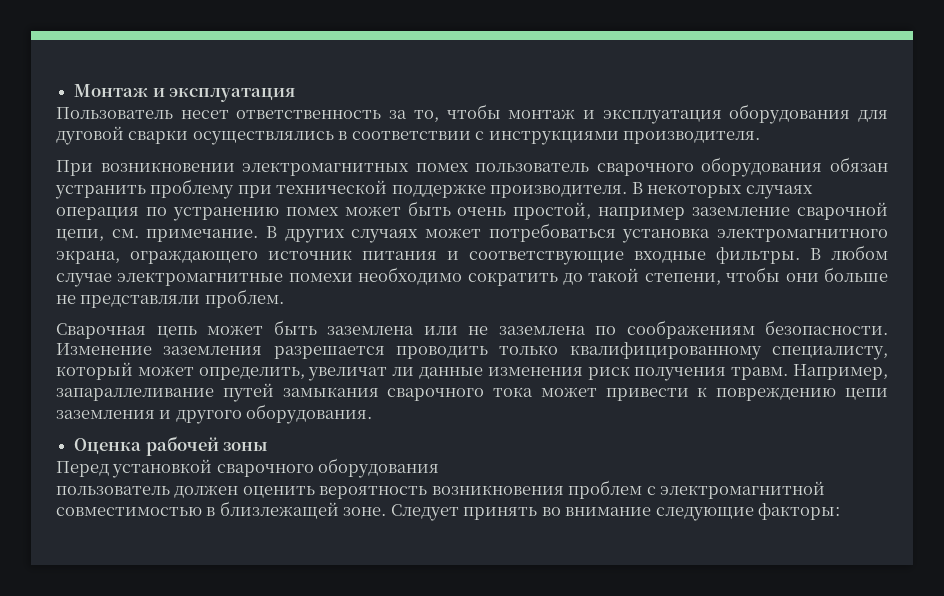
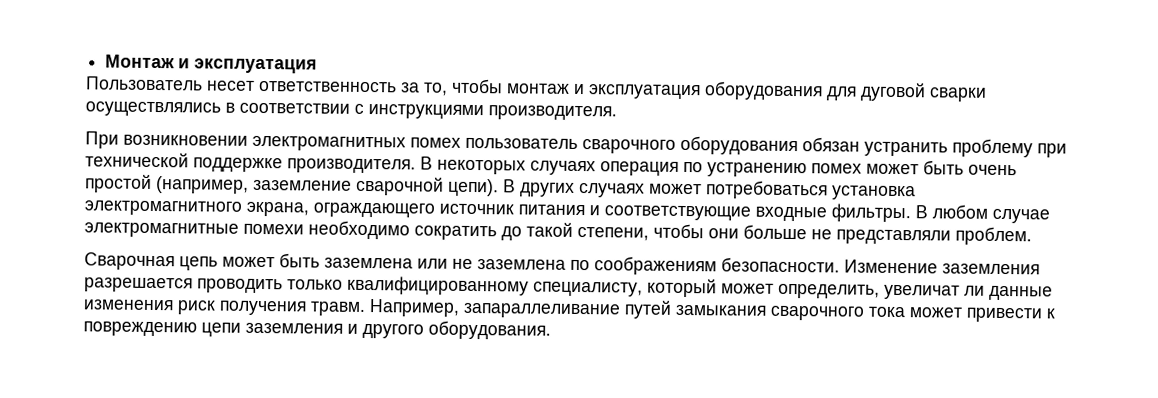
- В некоторых случаях операция по устранению помех может быть очень простой, например заземление сварочной цепи, см. примечание.
+ В некоторых случаях операция по устранению помех может быть очень простой (например, заземление сварочной цепи).
- Оценка рабочей зоны
- Перед установкой сварочного оборудования
- пользователь должен оценить вероятность возникновения проблем с электромагнитной совместимостью в близлежащей зоне. Следует принять во внимание следующие факторы:

